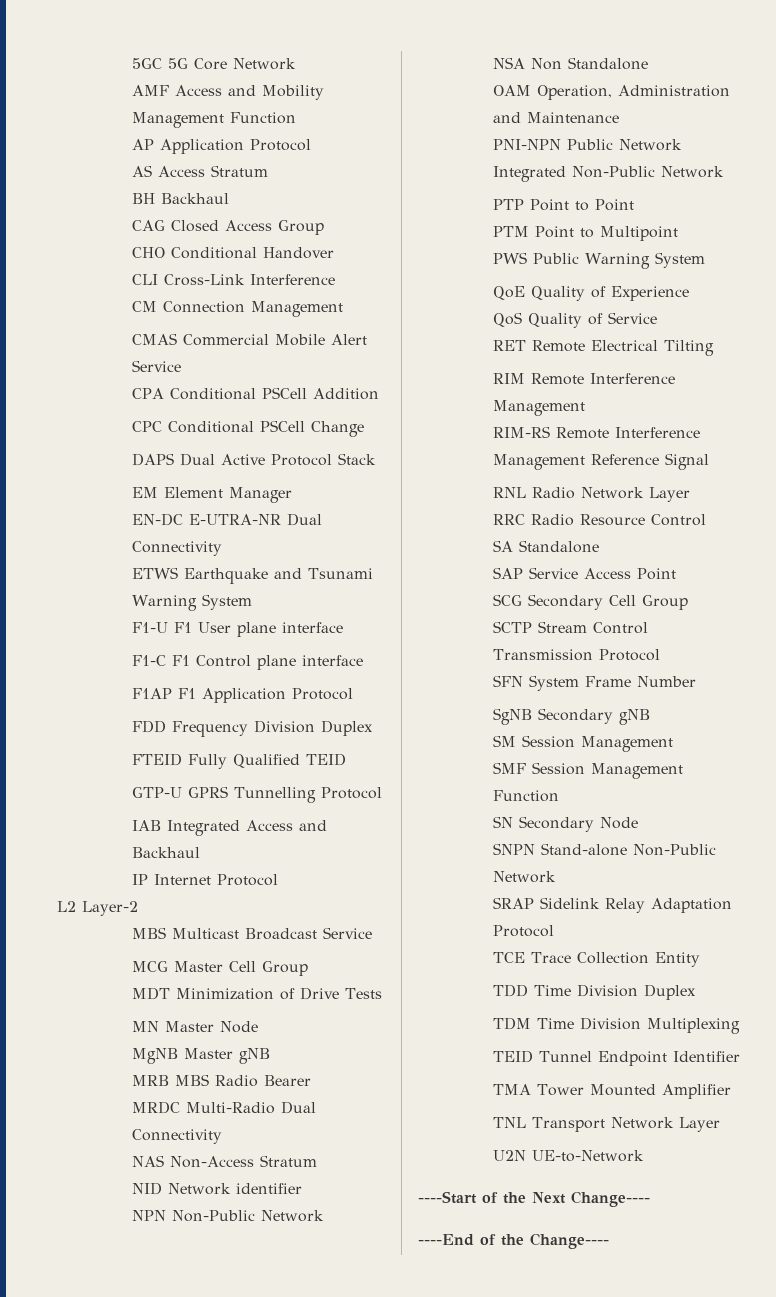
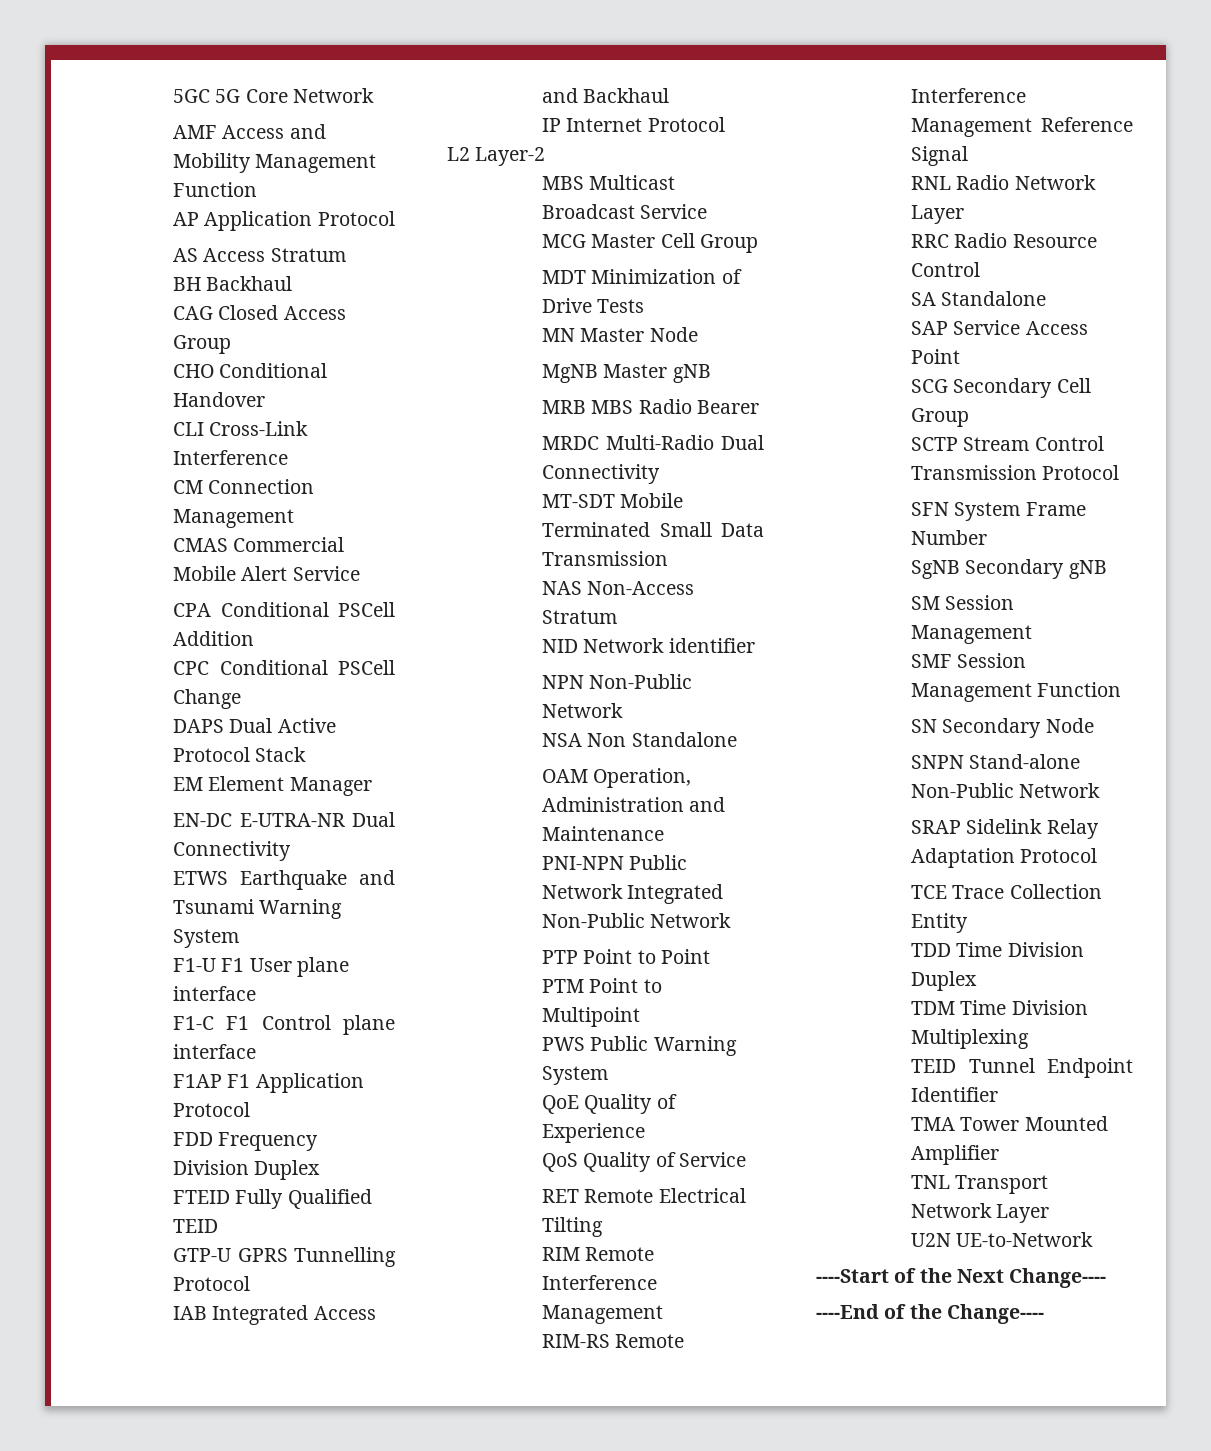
+ MT-SDT Mobile Terminated Small Data Transmission

